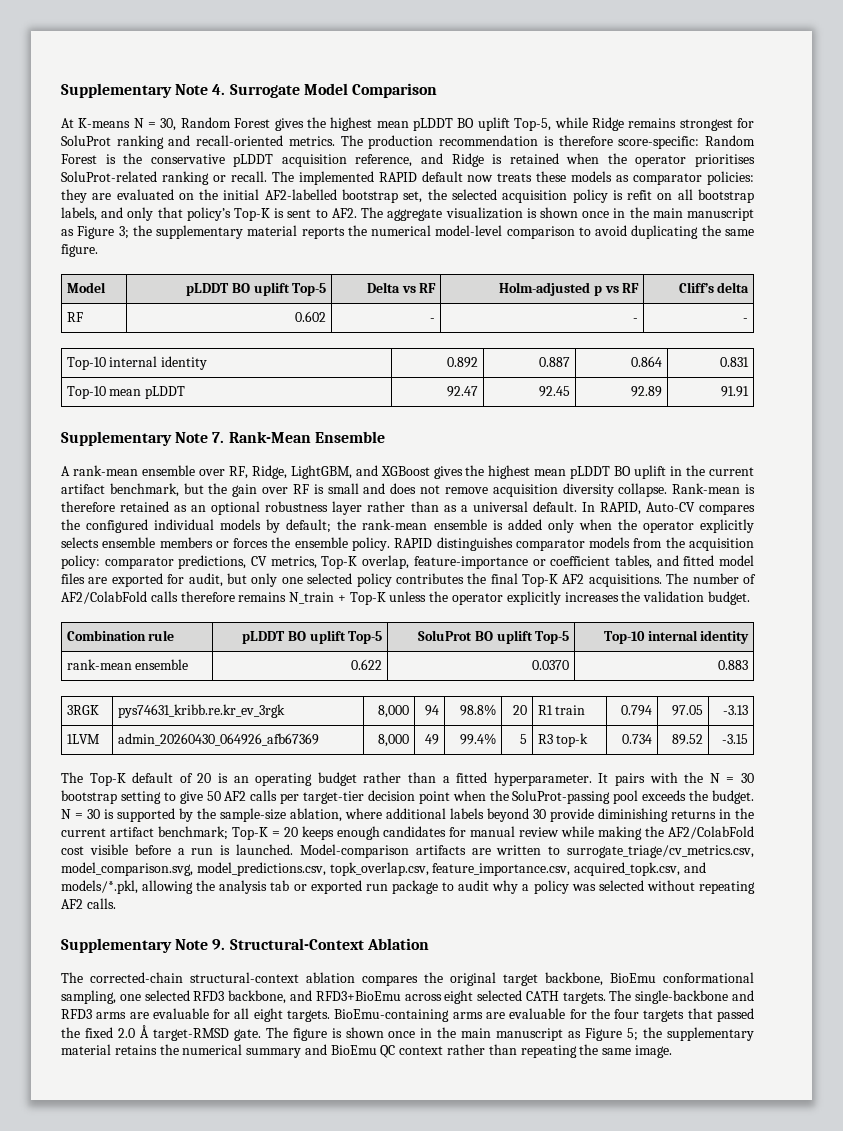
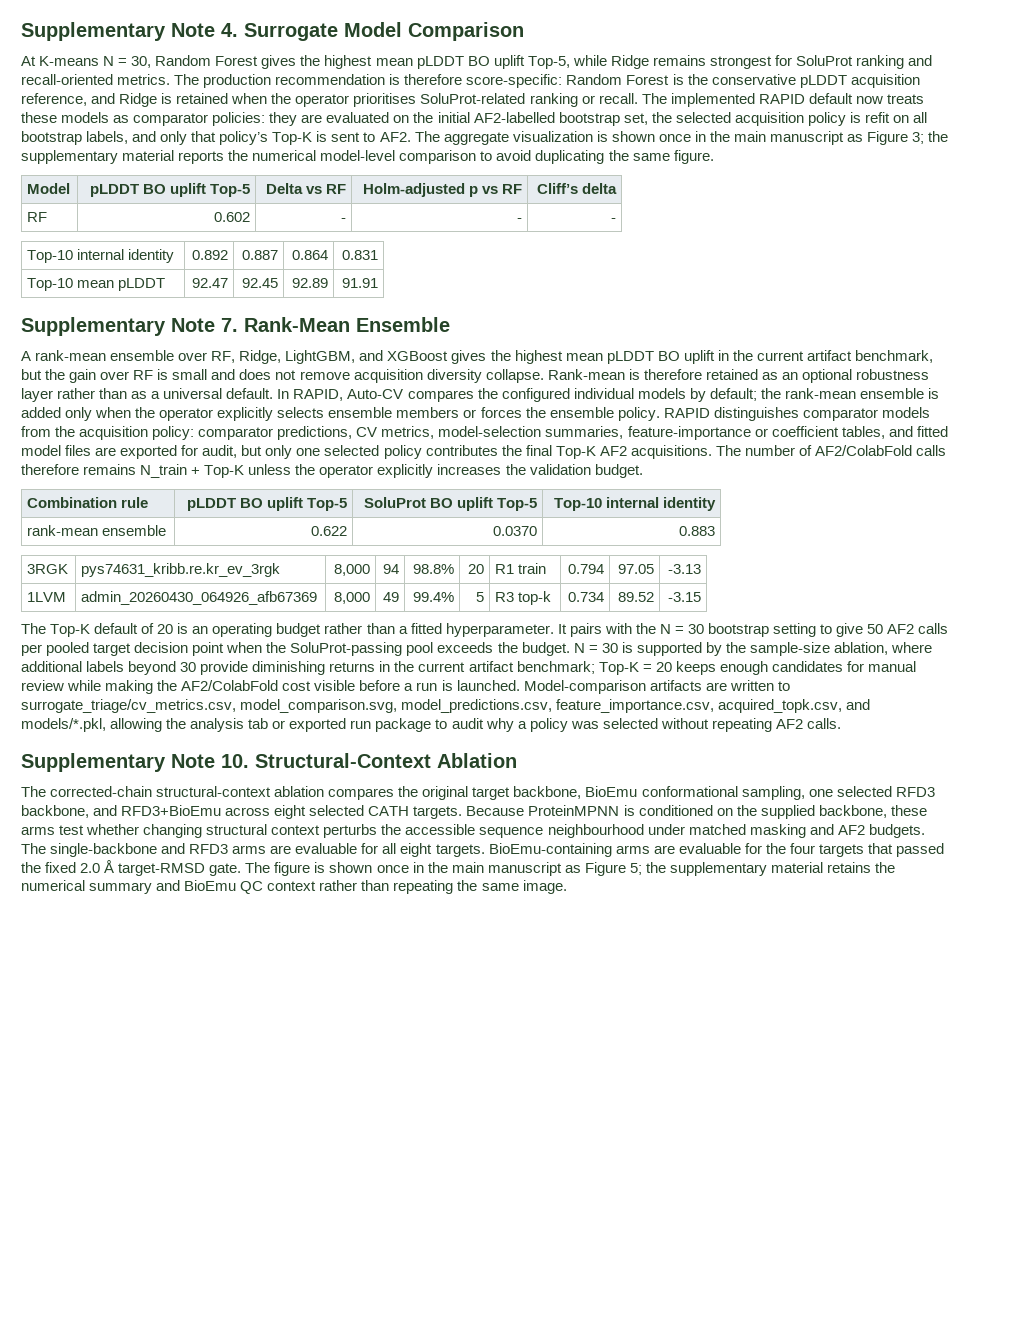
- RAPID distinguishes comparator models from the acquisition policy: comparator predictions, CV metrics, Top-K overlap, feature-importance or coefficient tables, and fitted model files are exported for audit, but only one selected policy contributes the final Top-K AF2 acquisitions.
+ RAPID distinguishes comparator models from the acquisition policy: comparator predictions, CV metrics, model-selection summaries, feature-importance or coefficient tables, and fitted model files are exported for audit, but only one selected policy contributes the final Top-K AF2 acquisitions.
- It pairs with the N = 30 bootstrap setting to give 50 AF2 calls per target-tier decision point when the SoluProt-passing pool exceeds the budget.
+ It pairs with the N = 30 bootstrap setting to give 50 AF2 calls per pooled target decision point when the SoluProt-passing pool exceeds the budget.
- Model-comparison artifacts are written to surrogate_triage/cv_metrics.csv, model_comparison.svg, model_predictions.csv, topk_overlap.csv, feature_importance.csv, acquired_topk.csv, and models/*.pkl, allowing the analysis tab or exported run package to audit why a policy was selected without repeating AF2 calls.
+ Model-comparison artifacts are written to surrogate_triage/cv_metrics.csv, model_comparison.svg, model_predictions.csv, feature_importance.csv, acquired_topk.csv, and models/*.pkl, allowing the analysis tab or exported run package to audit why a policy was selected without repeating AF2 calls.
- Supplementary Note 9. Structural-Context Ablation
+ Supplementary Note 10. Structural-Context Ablation
+ Because ProteinMPNN is conditioned on the supplied backbone, these arms test whether changing structural context perturbs the accessible sequence neighbourhood under matched masking and AF2 budgets.

